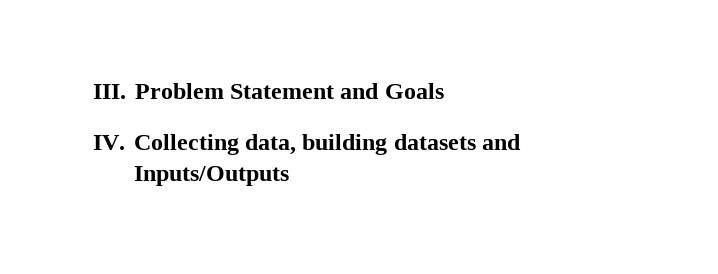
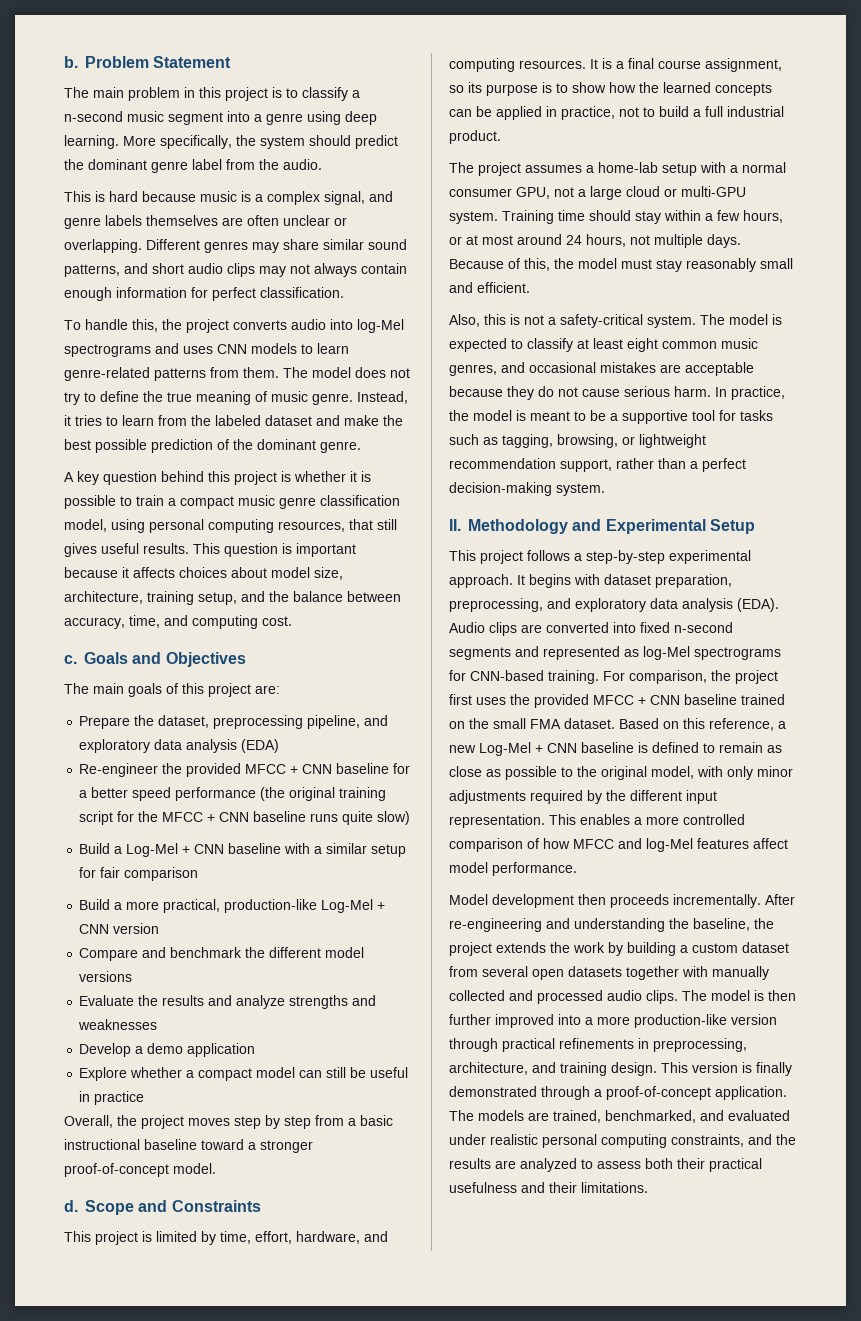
- III. Problem Statement and Goals
- IV. Collecting data, building datasets and Inputs/Outputs
+ b. Problem Statement
+ The main problem in this project is to classify a n-second music segment into a genre using deep learning. More specifically, the system should predict the dominant genre label from the audio.
+ This is hard because music is a complex signal, and genre labels themselves are often unclear or overlapping. Different genres may share similar sound patterns, and short audio clips may not always contain enough information for perfect classification.
+ To handle this, the project converts audio into log-Mel spectrograms and uses CNN models to learn genre-related patterns from them. The model does not try to define the true meaning of music genre. Instead, it tries to learn from the labeled dataset and make the best possible prediction of the dominant genre.
+ A key question behind this project is whether it is possible to train a compact music genre classification model, using personal computing resources, that still gives useful results. This question is important because it affects choices about model size, architecture, training setup, and the balance between accuracy, time, and computing cost.
+ c. Goals and Objectives
+ The main goals of this project are:
+ Prepare the dataset, preprocessing pipeline, and exploratory data analysis (EDA)
+ Re-engineer the provided MFCC + CNN baseline for a better speed performance (the original training script for the MFCC + CNN baseline runs quite slow)
+ Build a Log-Mel + CNN baseline with a similar setup for fair comparison
+ Build a more practical, production-like Log-Mel + CNN version
+ Compare and benchmark the different model versions
+ Evaluate the results and analyze strengths and weaknesses
+ Develop a demo application
+ Explore whether a compact model can still be useful in practice
+ Overall, the project moves step by step from a basic instructional baseline toward a stronger proof-of-concept model.
+ d. Scope and Constraints
+ This project is limited by time, effort, hardware, and computing resources. It is a final course assignment, so its purpose is to show how the learned concepts can be applied in practice, not to build a full industrial product.
+ The project assumes a home-lab setup with a normal consumer GPU, not a large cloud or multi-GPU system. Training time should stay within a few hours, or at most around 24 hours, not multiple days. Because of this, the model must stay reasonably small and efficient.
+ Also, this is not a safety-critical system. The model is expected to classify at least eight common music genres, and occasional mistakes are acceptable because they do not cause serious harm. In practice, the model is meant to be a supportive tool for tasks such as tagging, browsing, or lightweight recommendation support, rather than a perfect decision-making system.
+ II. Methodology and Experimental Setup
+ This project follows a step-by-step experimental approach. It begins with dataset preparation, preprocessing, and exploratory data analysis (EDA). Audio clips are converted into fixed n-second segments and represented as log-Mel spectrograms for CNN-based training. For comparison, the project first uses the provided MFCC + CNN baseline trained on the small FMA dataset. Based on this reference, a new Log-Mel + CNN baseline is defined to remain as close as possible to the original model, with only minor adjustments required by the different input representation. This enables a more controlled comparison of how MFCC and log-Mel features affect model performance.
+ Model development then proceeds incrementally. After re-engineering and understanding the baseline, the project extends the work by building a custom dataset from several open datasets together with manually collected and processed audio clips. The model is then further improved into a more production-like version through practical refinements in preprocessing, architecture, and training design. This version is finally demonstrated through a proof-of-concept application. The models are trained, benchmarked, and evaluated under realistic personal computing constraints, and the results are analyzed to assess both their practical usefulness and their limitations.

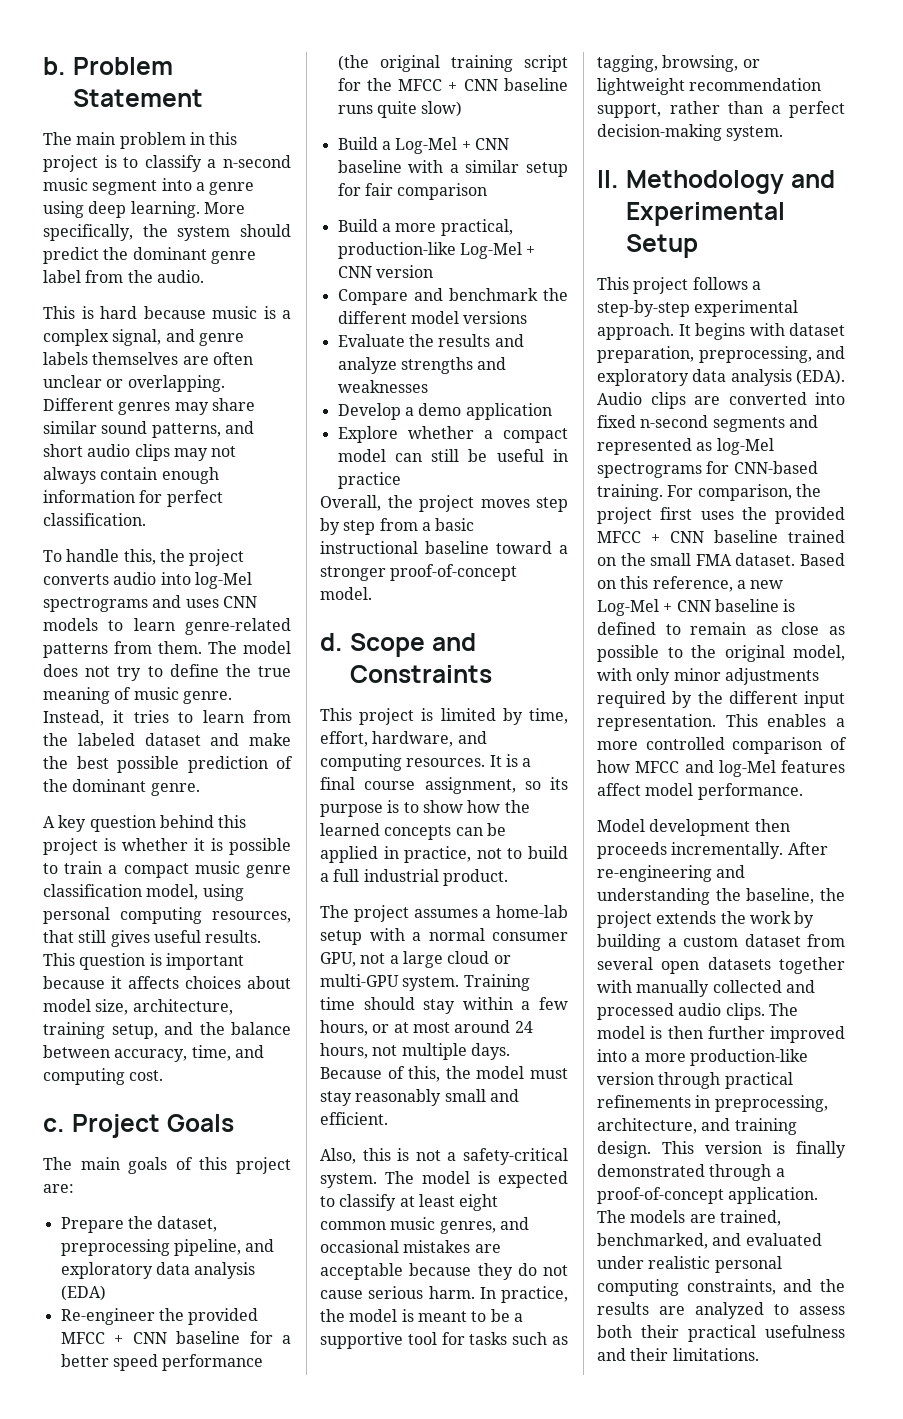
- Goals and Objectives
+ Project Goals

